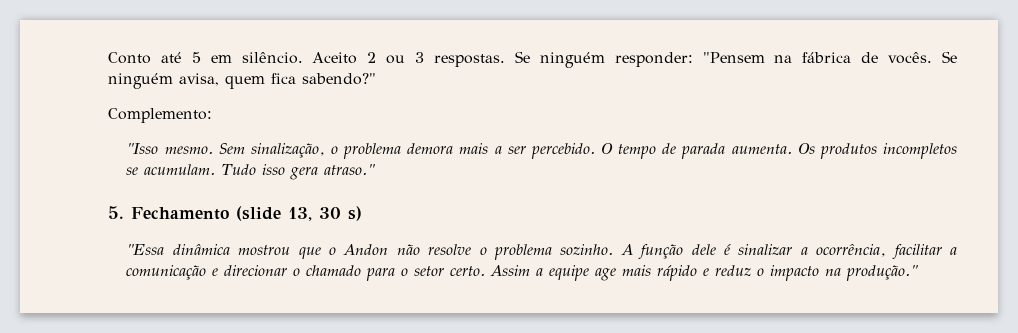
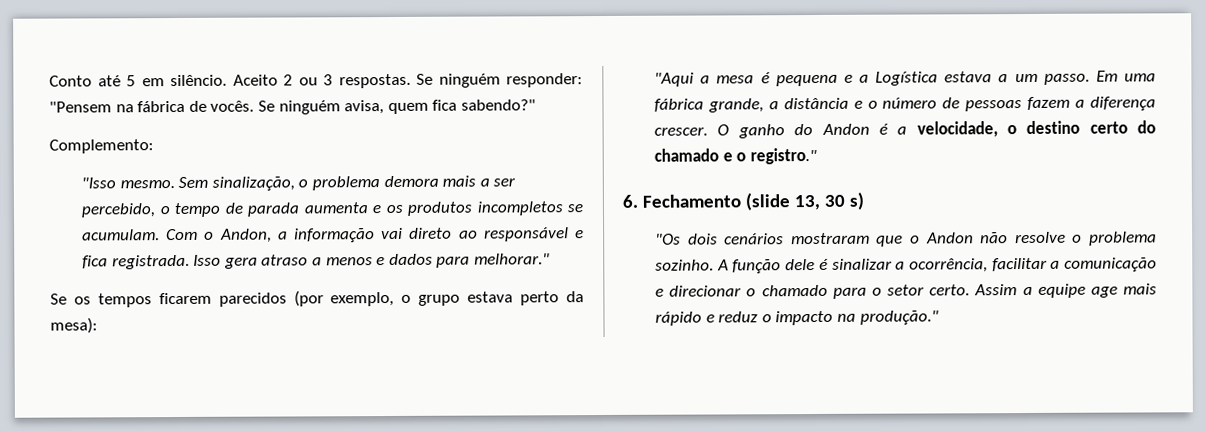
- Sem sinalização, o problema demora mais a ser percebido. O tempo de parada aumenta. Os produtos incompletos se acumulam.
+ Sem sinalização, o problema demora mais a ser percebido, o tempo de parada aumenta e os produtos incompletos se acumulam.
- Tudo isso gera atraso."
- 5. Fechamento (slide 13, 30 s)
+ Com o Andon, a informação vai direto ao responsável e fica registrada. Isso gera atraso a menos e dados para melhorar."
+ Se os tempos ficarem parecidos (por exemplo, o grupo estava perto da mesa):
+ "Aqui a mesa é pequena e a Logística estava a um passo. Em uma fábrica grande, a distância e o número de pessoas fazem a diferença crescer. O ganho do Andon é a velocidade, o destino certo do chamado e o registro."
+ 6. Fechamento (slide 13, 30 s)
- "Essa dinâmica mostrou que o Andon não resolve o problema sozinho.
+ "Os dois cenários mostraram que o Andon não resolve o problema sozinho.

